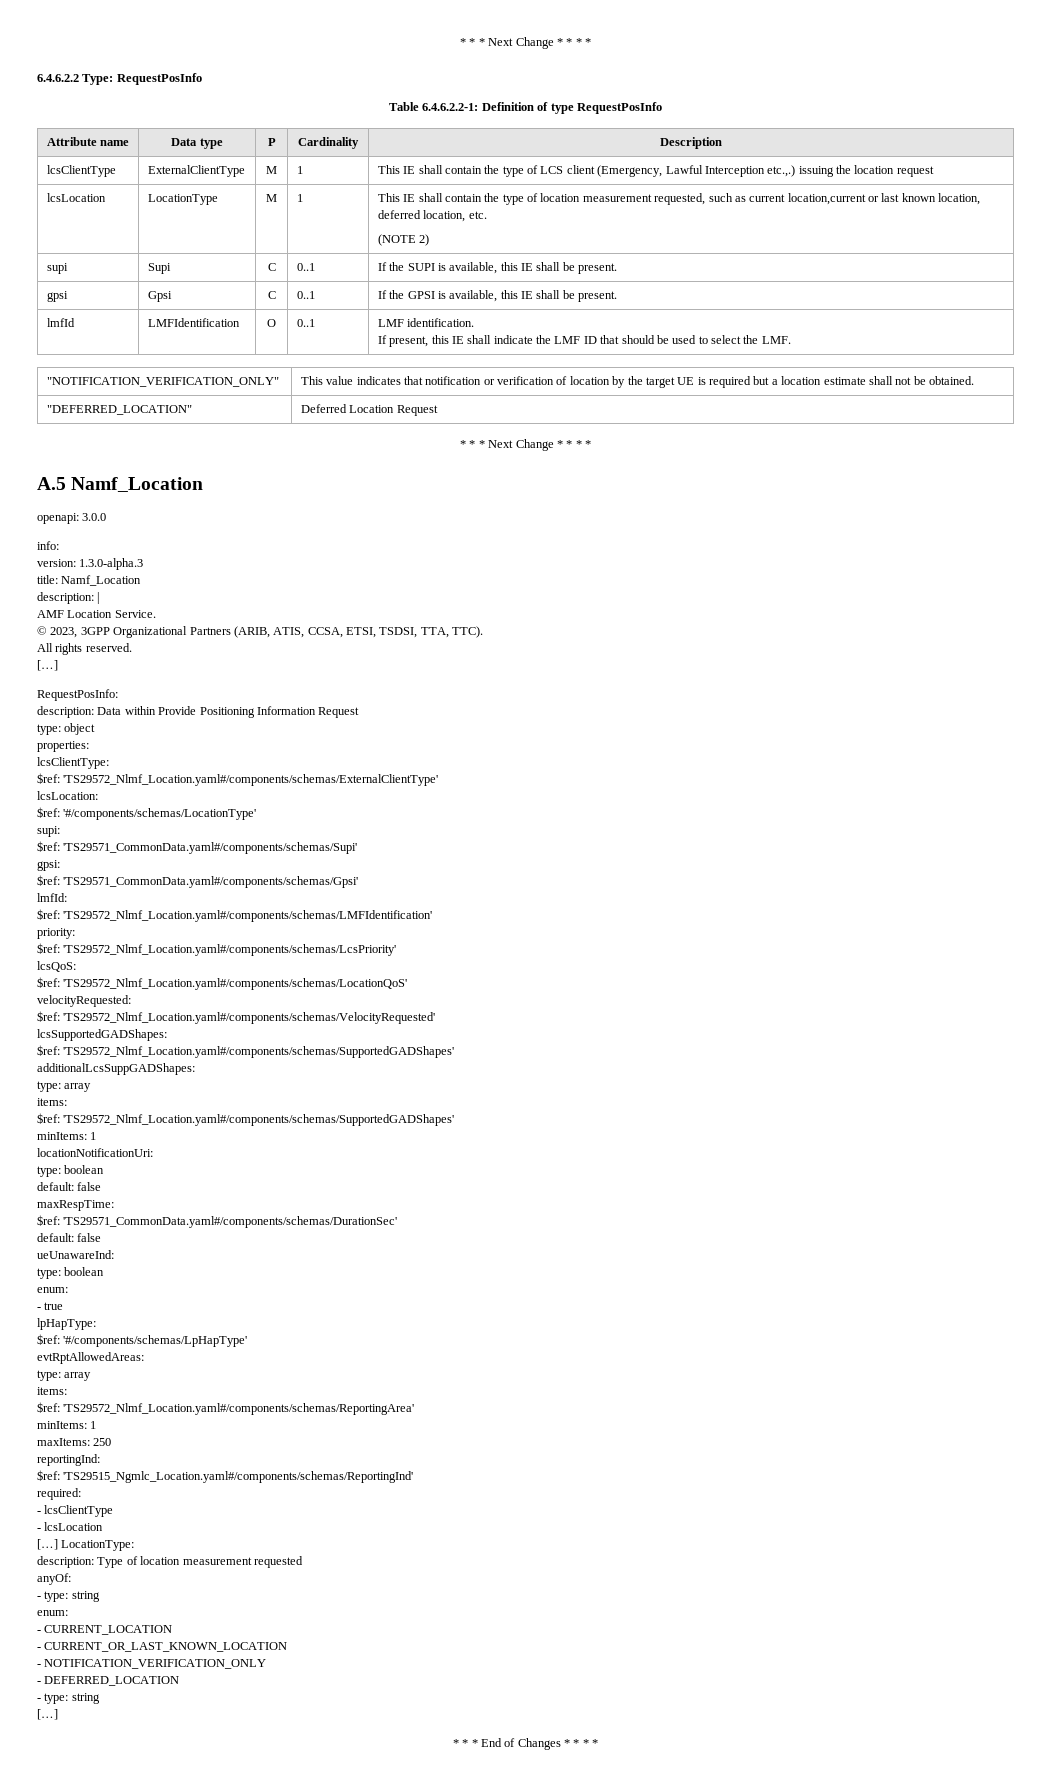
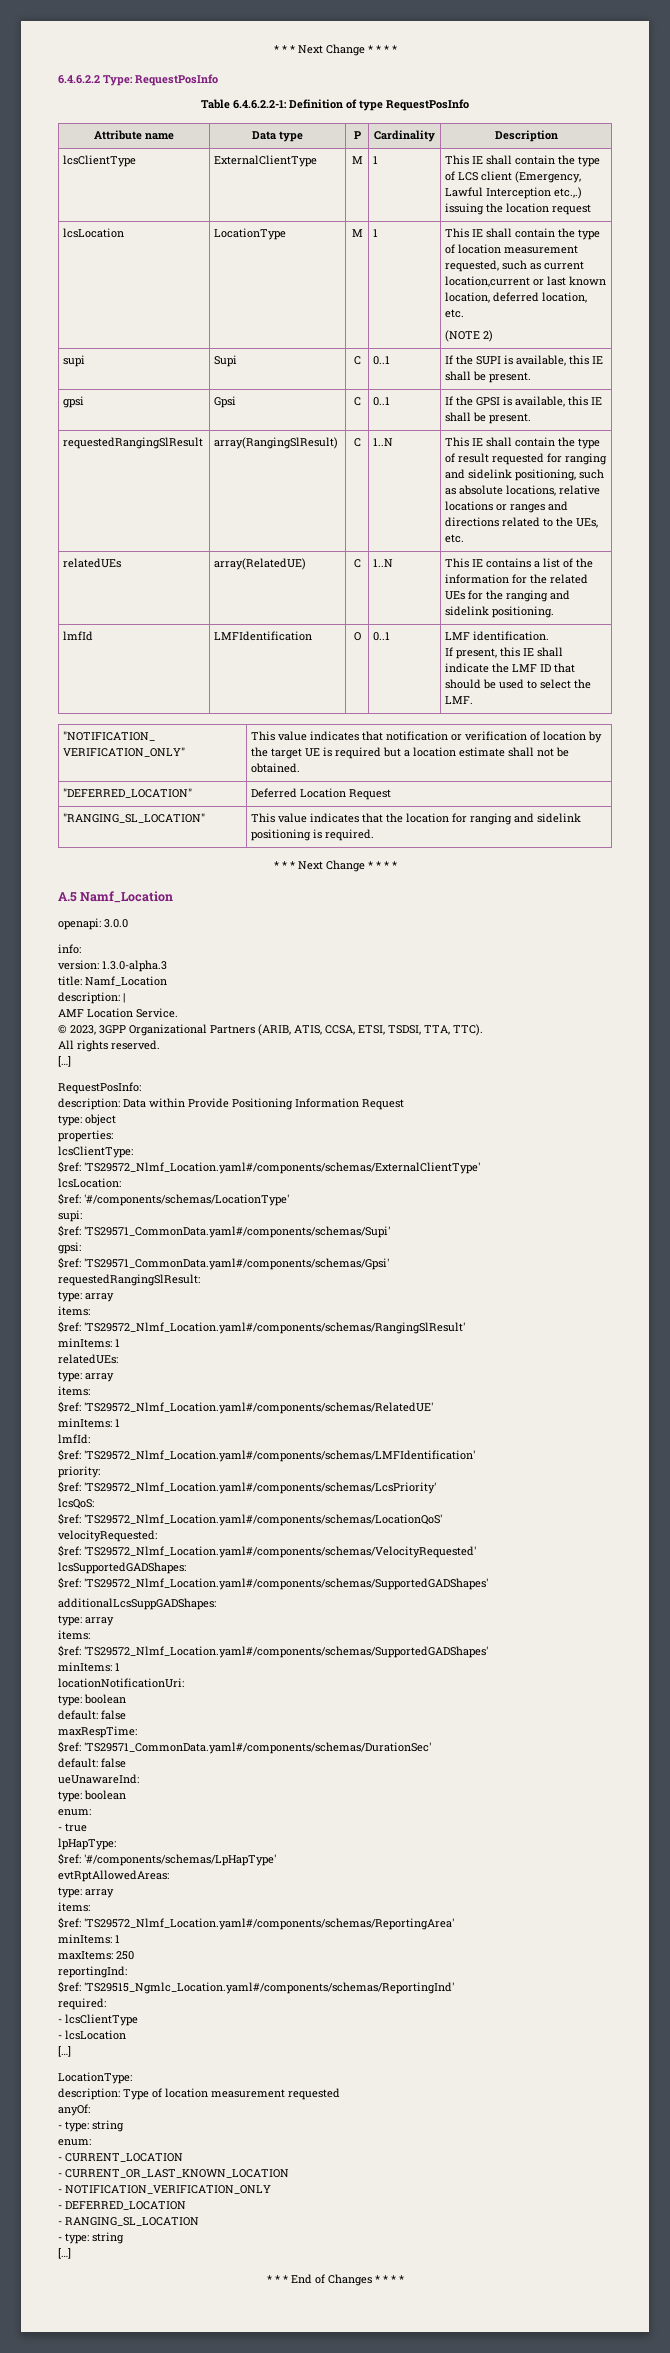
+ requestedRangingSlResult | array(RangingSlResult) | C | 1..N | This IE shall contain the type of result requested for ranging and sidelink positioning, such as absolute locations, relative locations or ranges and directions related to the UEs, etc.
+ relatedUEs | array(RelatedUE) | C | 1..N | This IE contains a list of the information for the related UEs for the ranging and sidelink positioning.
+ "RANGING_SL_LOCATION" | This value indicates that the location for ranging and sidelink positioning is required.
+ requestedRangingSlResult:
+ type: array
+ items:
+ $ref: 'TS29572_Nlmf_Location.yaml#/components/schemas/RangingSlResult'
+ minItems: 1
+ relatedUEs:
+ type: array
+ items:
+ $ref: 'TS29572_Nlmf_Location.yaml#/components/schemas/RelatedUE'
+ minItems: 1
  - lcsLocation
- […] LocationType:
+ […]
+ LocationType:
+ - RANGING_SL_LOCATION

